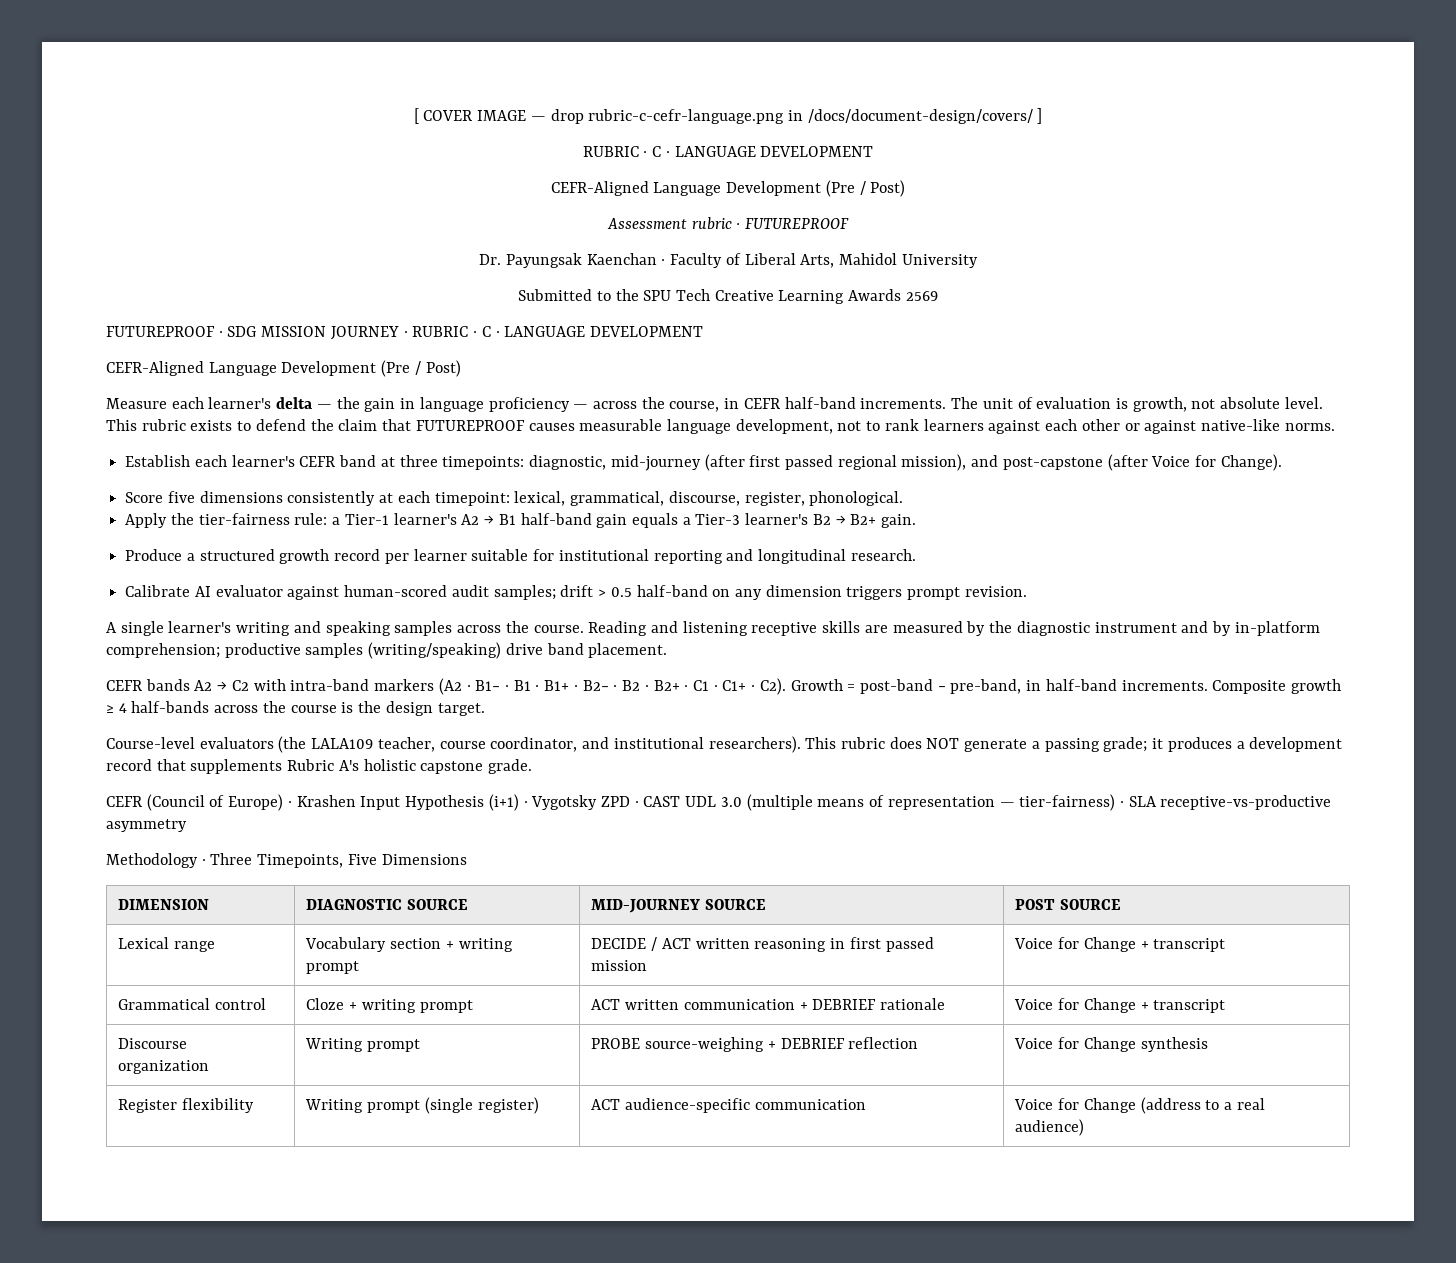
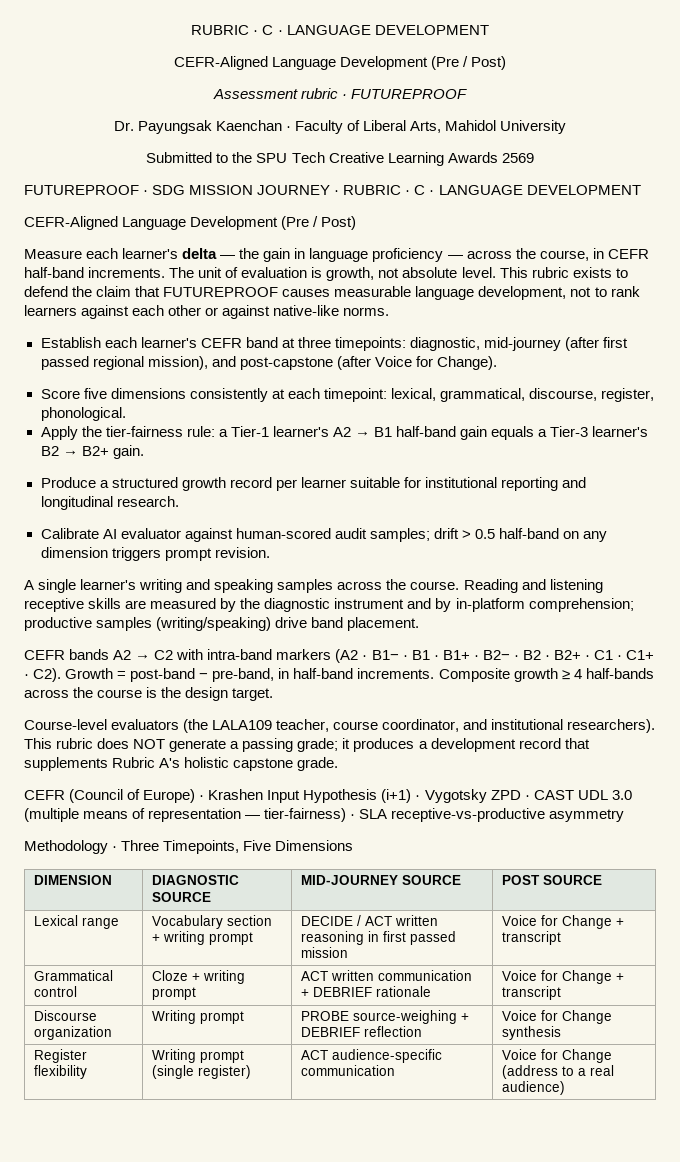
- [ COVER IMAGE — drop rubric-c-cefr-language.png in /docs/document-design/covers/ ]

